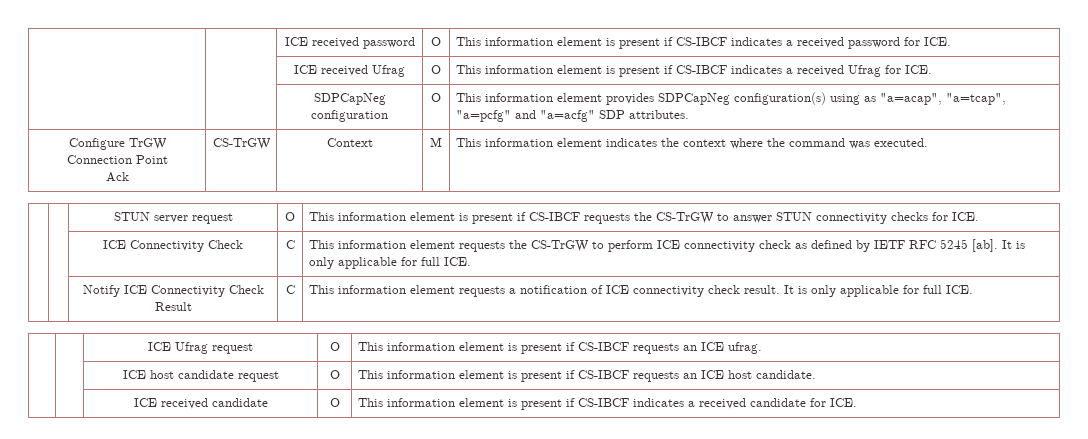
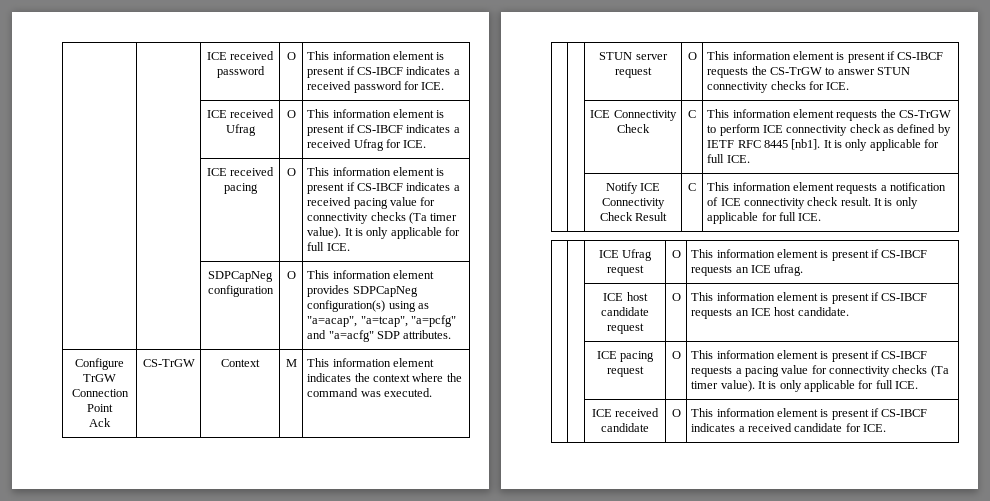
+ | | ICE received pacing | O | This information element is present if CS-IBCF indicates a received pacing value for connectivity checks (Ta timer value). It is only applicable for full ICE.
- | | ICE Connectivity Check | C | This information element requests the CS-TrGW to perform ICE connectivity check as defined by IETF RFC 5245 [ab]. It is only applicable for full ICE.
+ | | ICE Connectivity Check | C | This information element requests the CS-TrGW to perform ICE connectivity check as defined by IETF RFC 8445 [nb1]. It is only applicable for full ICE.
+ | | ICE pacing request | O | This information element is present if CS-IBCF requests a pacing value for connectivity checks (Ta timer value). It is only applicable for full ICE.

